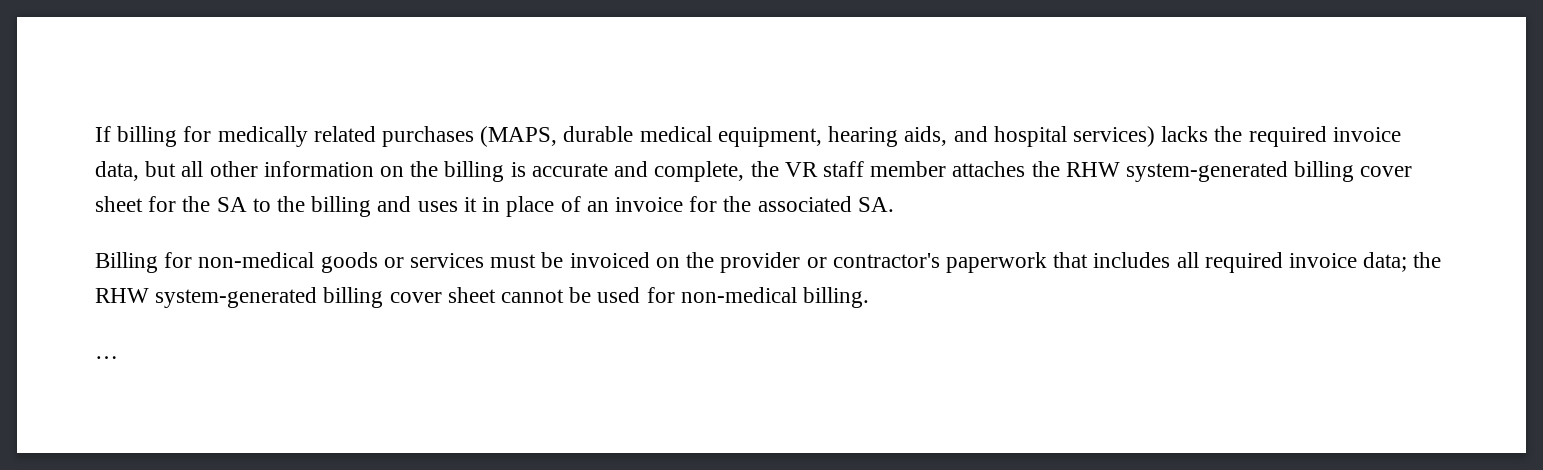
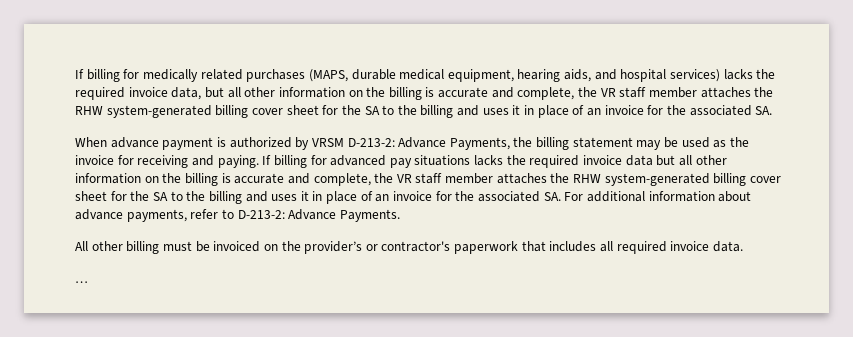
- Billing for non-medical goods or services must be invoiced on the provider or contractor's paperwork that includes all required invoice data; the RHW system-generated billing cover sheet cannot be used for non-medical billing.
+ When advance payment is authorized by VRSM D-213-2: Advance Payments, the billing statement may be used as the invoice for receiving and paying. If billing for advanced pay situations lacks the required invoice data but all other information on the billing is accurate and complete, the VR staff member attaches the RHW system-generated billing cover sheet for the SA to the billing and uses it in place of an invoice for the associated SA. For additional information about advance payments, refer to D-213-2: Advance Payments.
+ All other billing must be invoiced on the provider’s or contractor's paperwork that includes all required invoice data.

